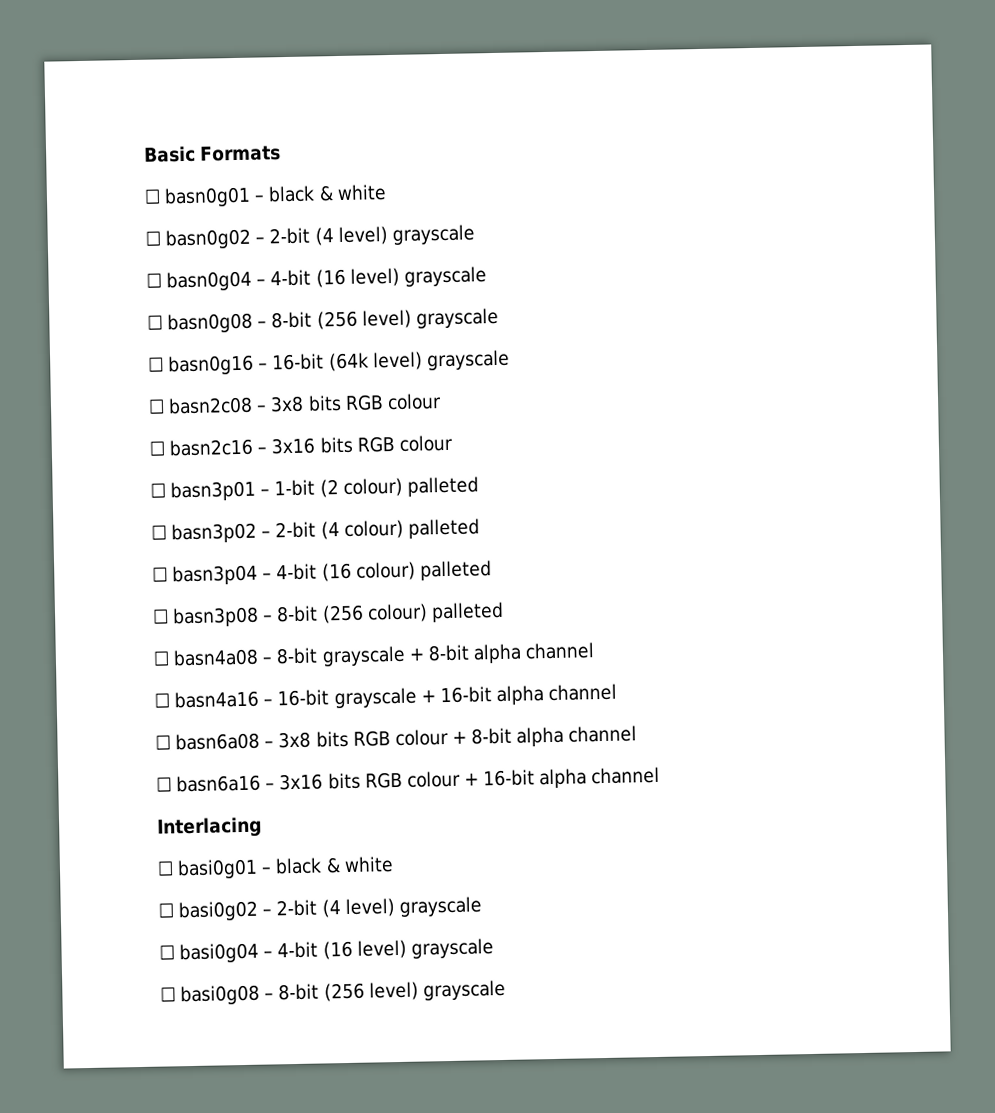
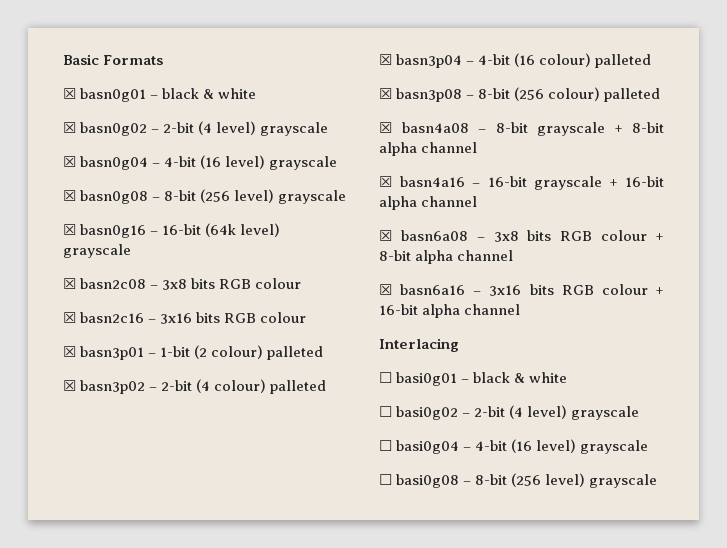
- ☐ basn0g01 – black & white
+ ☒ basn0g01 – black & white
- ☐ basn0g02 – 2-bit (4 level) grayscale
+ ☒ basn0g02 – 2-bit (4 level) grayscale
- ☐ basn0g04 – 4-bit (16 level) grayscale
+ ☒ basn0g04 – 4-bit (16 level) grayscale
- ☐ basn0g08 – 8-bit (256 level) grayscale
+ ☒ basn0g08 – 8-bit (256 level) grayscale
- ☐ basn0g16 – 16-bit (64k level) grayscale
+ ☒ basn0g16 – 16-bit (64k level) grayscale
- ☐ basn2c08 – 3x8 bits RGB colour
+ ☒ basn2c08 – 3x8 bits RGB colour
- ☐ basn2c16 – 3x16 bits RGB colour
+ ☒ basn2c16 – 3x16 bits RGB colour
- ☐ basn3p01 – 1-bit (2 colour) palleted
+ ☒ basn3p01 – 1-bit (2 colour) palleted
- ☐ basn3p02 – 2-bit (4 colour) palleted
+ ☒ basn3p02 – 2-bit (4 colour) palleted
- ☐ basn3p04 – 4-bit (16 colour) palleted
+ ☒ basn3p04 – 4-bit (16 colour) palleted
- ☐ basn3p08 – 8-bit (256 colour) palleted
+ ☒ basn3p08 – 8-bit (256 colour) palleted
- ☐ basn4a08 – 8-bit grayscale + 8-bit alpha channel
+ ☒ basn4a08 – 8-bit grayscale + 8-bit alpha channel
- ☐ basn4a16 – 16-bit grayscale + 16-bit alpha channel
+ ☒ basn4a16 – 16-bit grayscale + 16-bit alpha channel
- ☐ basn6a08 – 3x8 bits RGB colour + 8-bit alpha channel
+ ☒ basn6a08 – 3x8 bits RGB colour + 8-bit alpha channel
- ☐ basn6a16 – 3x16 bits RGB colour + 16-bit alpha channel
+ ☒ basn6a16 – 3x16 bits RGB colour + 16-bit alpha channel

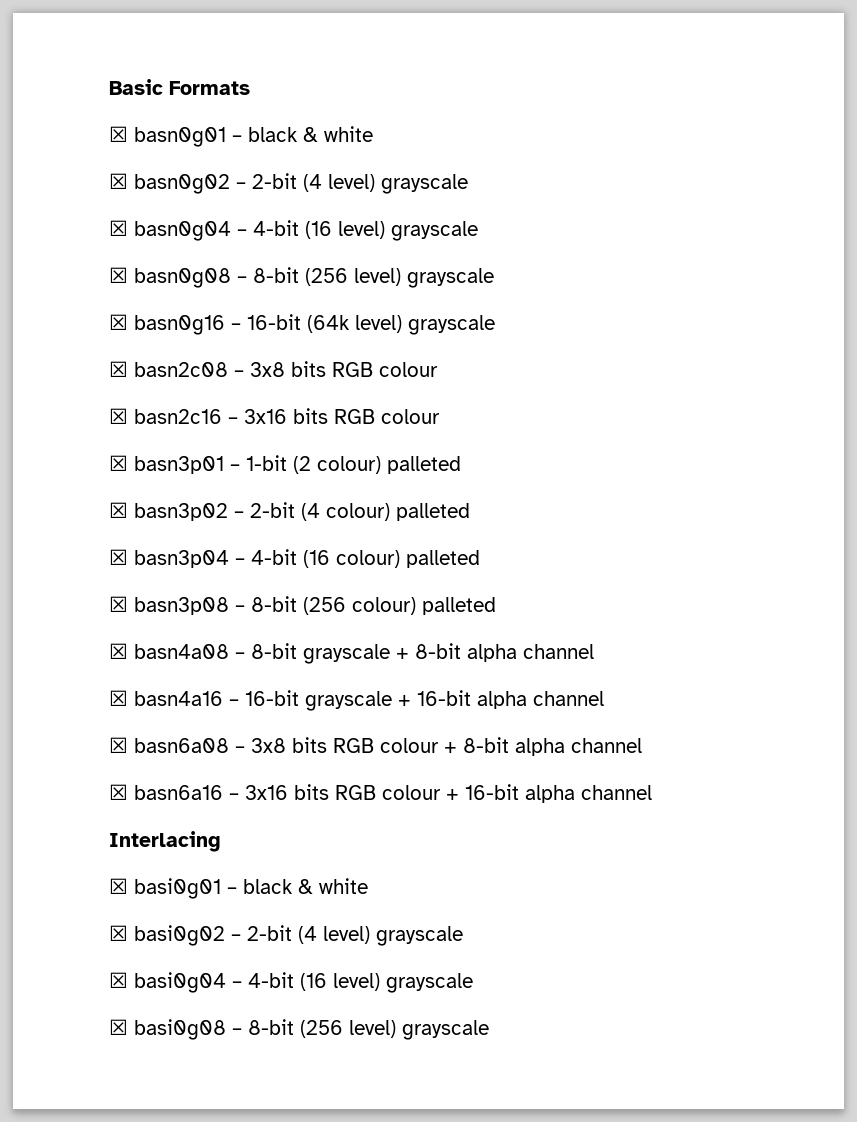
- ☐ basi0g01 – black & white
+ ☒ basi0g01 – black & white
- ☐ basi0g02 – 2-bit (4 level) grayscale
+ ☒ basi0g02 – 2-bit (4 level) grayscale
- ☐ basi0g04 – 4-bit (16 level) grayscale
+ ☒ basi0g04 – 4-bit (16 level) grayscale
- ☐ basi0g08 – 8-bit (256 level) grayscale
+ ☒ basi0g08 – 8-bit (256 level) grayscale

